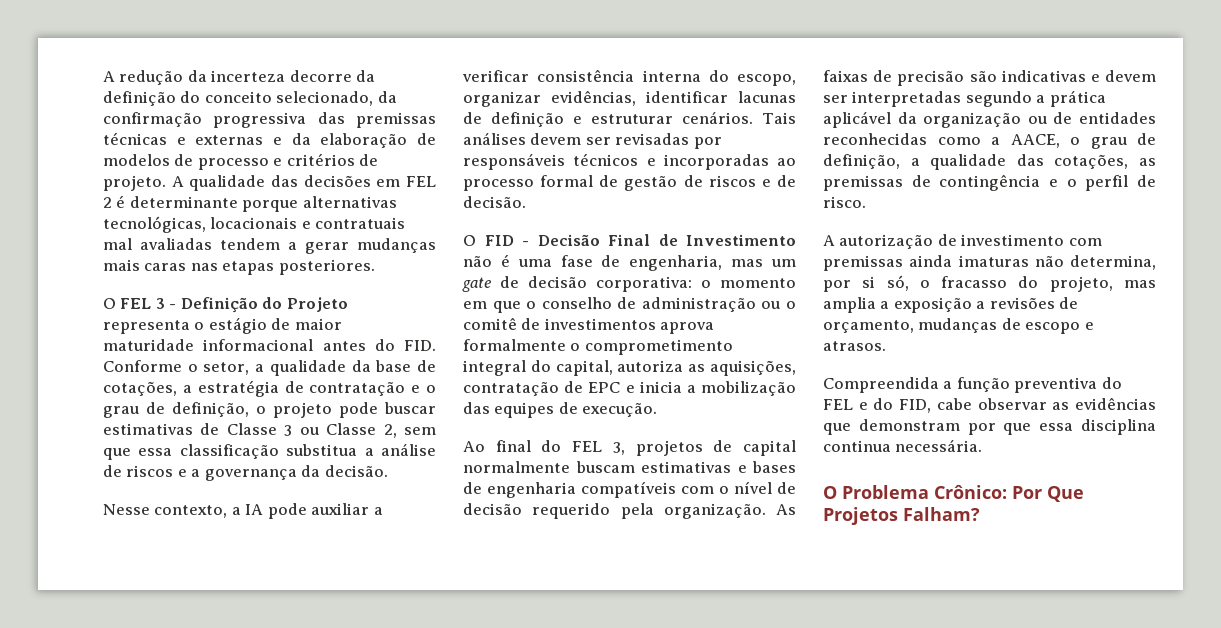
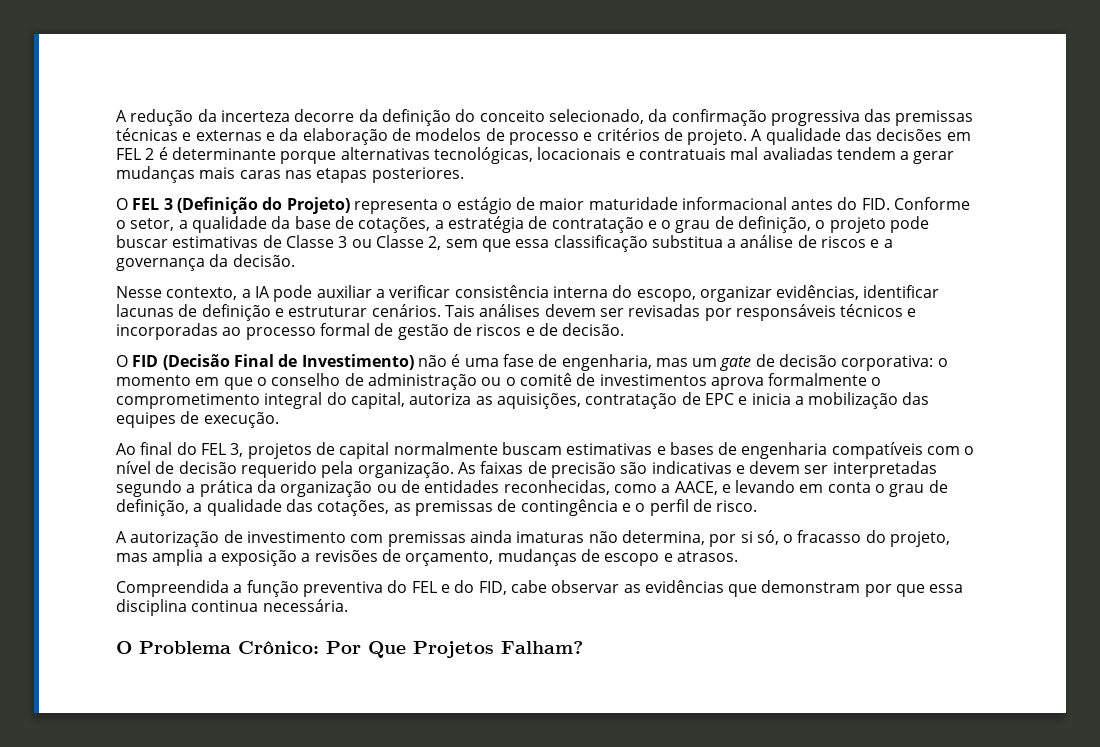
- O FEL 3 - Definição do Projeto representa o estágio de maior maturidade informacional antes do FID. Conforme o setor, a qualidade da base de cotações, a estratégia de contratação e o grau de definição, o projeto pode buscar estimativas de Classe 3 ou Classe 2, sem que essa classificação substitua a análise de riscos e a governança da decisão.
+ O FEL 3 (Definição do Projeto) representa o estágio de maior maturidade informacional antes do FID. Conforme o setor, a qualidade da base de cotações, a estratégia de contratação e o grau de definição, o projeto pode buscar estimativas de Classe 3 ou Classe 2, sem que essa classificação substitua a análise de riscos e a governança da decisão.
- O FID - Decisão Final de Investimento não é uma fase de engenharia, mas um gate de decisão corporativa: o momento em que o conselho de administração ou o comitê de investimentos aprova formalmente o comprometimento integral do capital, autoriza as aquisições, contratação de EPC e inicia a mobilização das equipes de execução.
+ O FID (Decisão Final de Investimento) não é uma fase de engenharia, mas um gate de decisão corporativa: o momento em que o conselho de administração ou o comitê de investimentos aprova formalmente o comprometimento integral do capital, autoriza as aquisições, contratação de EPC e inicia a mobilização das equipes de execução.
- As faixas de precisão são indicativas e devem ser interpretadas segundo a prática aplicável da organização ou de entidades reconhecidas como a AACE, o grau de definição, a qualidade das cotações, as premissas de contingência e o perfil de risco.
+ As faixas de precisão são indicativas e devem ser interpretadas segundo a prática da organização ou de entidades reconhecidas, como a AACE, e levando em conta o grau de definição, a qualidade das cotações, as premissas de contingência e o perfil de risco.

